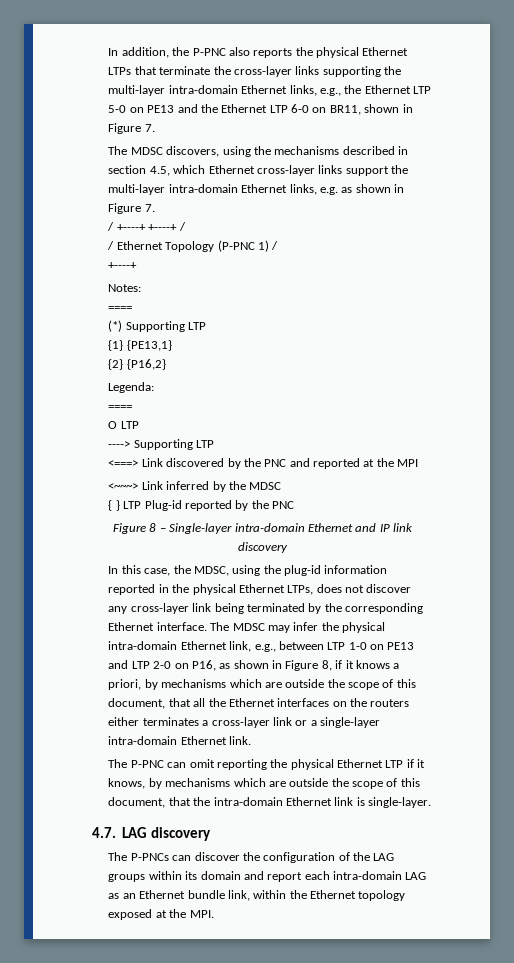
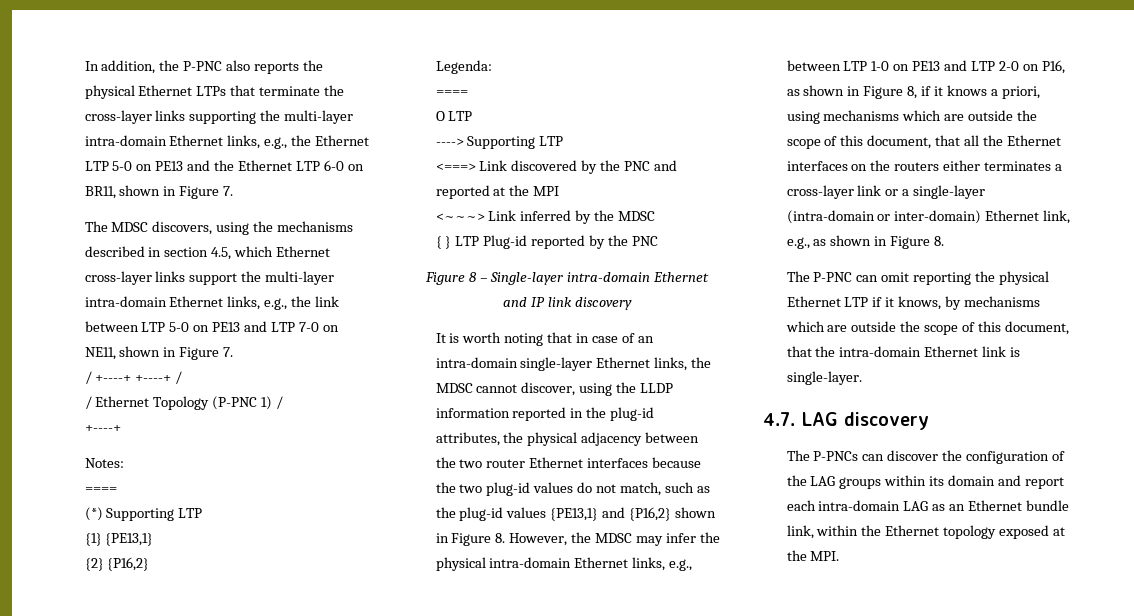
- The MDSC discovers, using the mechanisms described in section 4.5, which Ethernet cross-layer links support the multi-layer intra-domain Ethernet links, e.g. as shown in Figure 7.
+ The MDSC discovers, using the mechanisms described in section 4.5, which Ethernet cross-layer links support the multi-layer intra-domain Ethernet links, e.g., the link between LTP 5-0 on PE13 and LTP 7-0 on NE11, shown in Figure 7.
- In this case, the MDSC, using the plug-id information reported in the physical Ethernet LTPs, does not discover any cross-layer link being terminated by the corresponding Ethernet interface. The MDSC may infer the physical intra-domain Ethernet link, e.g., between LTP 1-0 on PE13 and LTP 2-0 on P16, as shown in Figure 8, if it knows a priori, by mechanisms which are outside the scope of this document, that all the Ethernet interfaces on the routers either terminates a cross-layer link or a single-layer intra-domain Ethernet link.
+ It is worth noting that in case of an intra-domain single-layer Ethernet links, the MDSC cannot discover, using the LLDP information reported in the plug-id attributes, the physical adjacency between the two router Ethernet interfaces because the two plug-id values do not match, such as the plug-id values {PE13,1} and {P16,2} shown in Figure 8. However, the MDSC may infer the physical intra-domain Ethernet links, e.g., between LTP 1-0 on PE13 and LTP 2-0 on P16, as shown in Figure 8, if it knows a priori, using mechanisms which are outside the scope of this document, that all the Ethernet interfaces on the routers either terminates a cross-layer link or a single-layer (intra-domain or inter-domain) Ethernet link, e.g., as shown in Figure 8.

